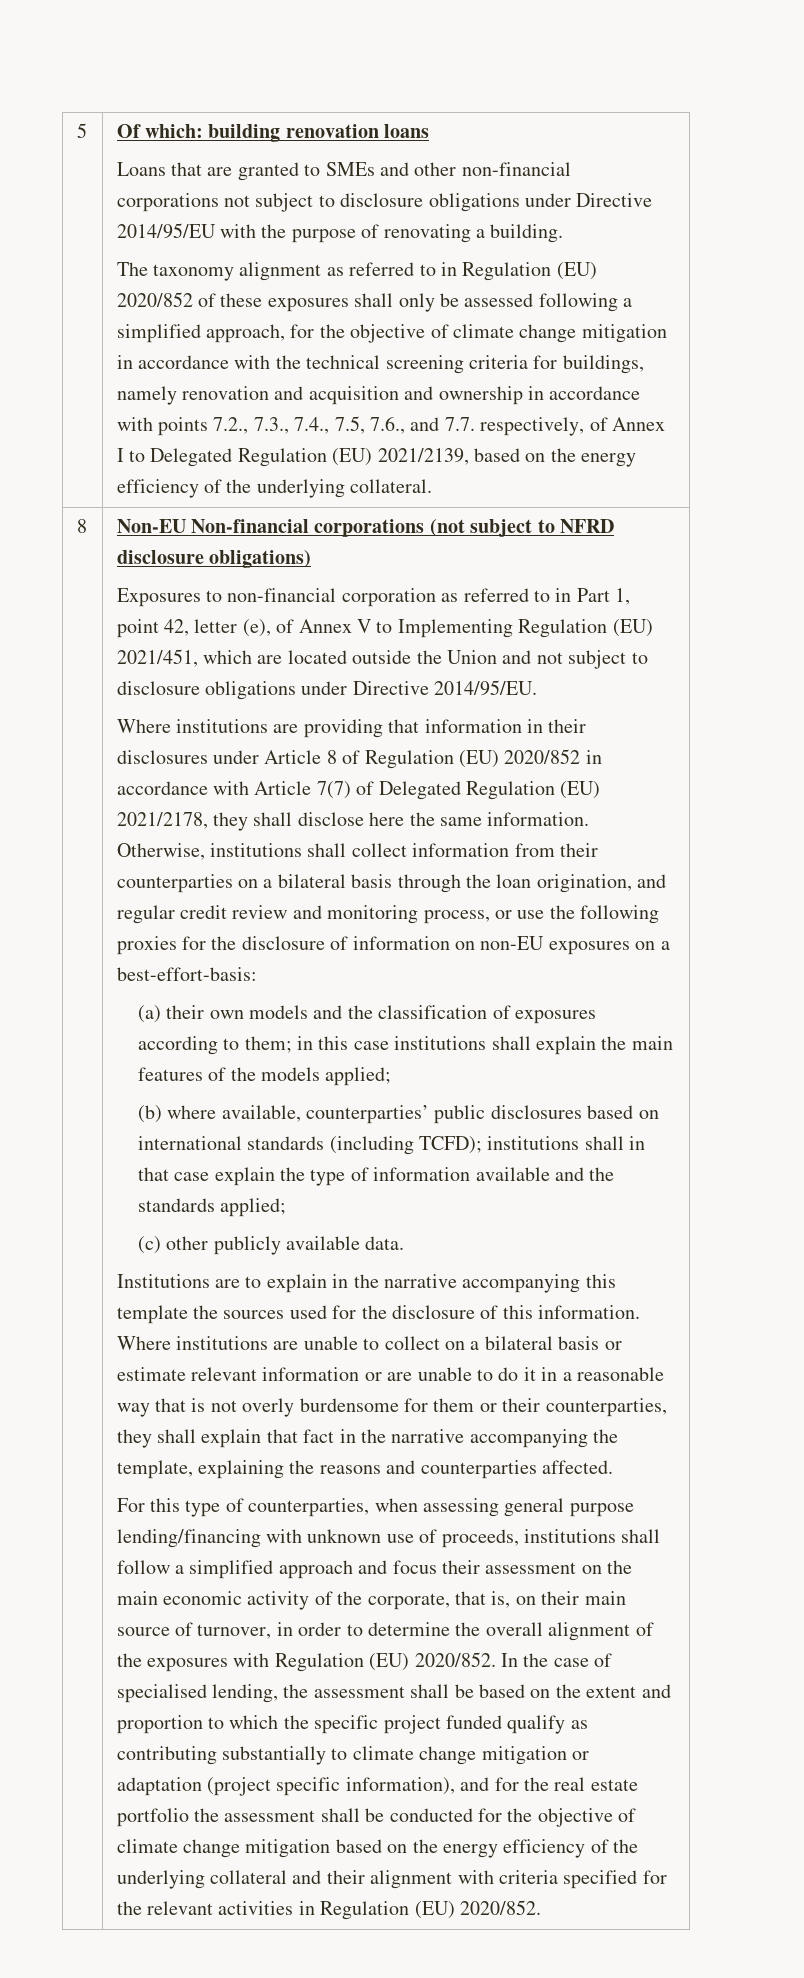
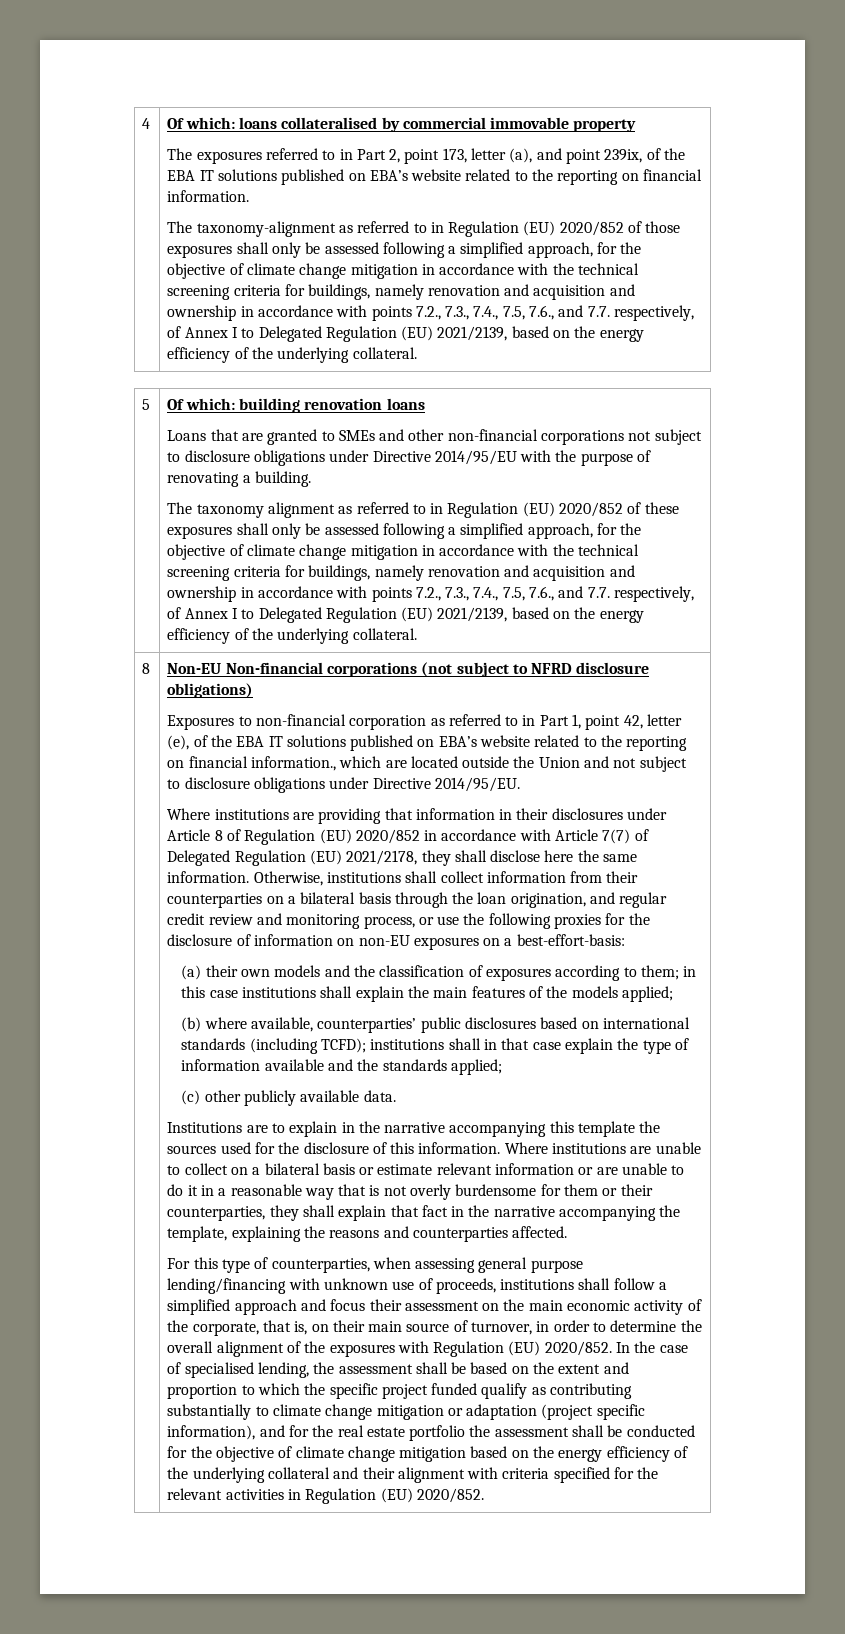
+ 4 | Of which: loans collateralised by commercial immovable property
+ The exposures referred to in Part 2, point 173, letter (a), and point 239ix, of the EBA IT solutions published on EBA’s website related to the reporting on financial information.
+ The taxonomy-alignment as referred to in Regulation (EU) 2020/852 of those exposures shall only be assessed following a simplified approach, for the objective of climate change mitigation in accordance with the technical screening criteria for buildings, namely renovation and acquisition and ownership in accordance with points 7.2., 7.3., 7.4., 7.5, 7.6., and 7.7. respectively, of Annex I to Delegated Regulation (EU) 2021/2139, based on the energy efficiency of the underlying collateral.
- Exposures to non-financial corporation as referred to in Part 1, point 42, letter (e), of Annex V to Implementing Regulation (EU) 2021/451, which are located outside the Union and not subject to disclosure obligations under Directive 2014/95/EU.
+ Exposures to non-financial corporation as referred to in Part 1, point 42, letter (e), of the EBA IT solutions published on EBA’s website related to the reporting on financial information., which are located outside the Union and not subject to disclosure obligations under Directive 2014/95/EU.

